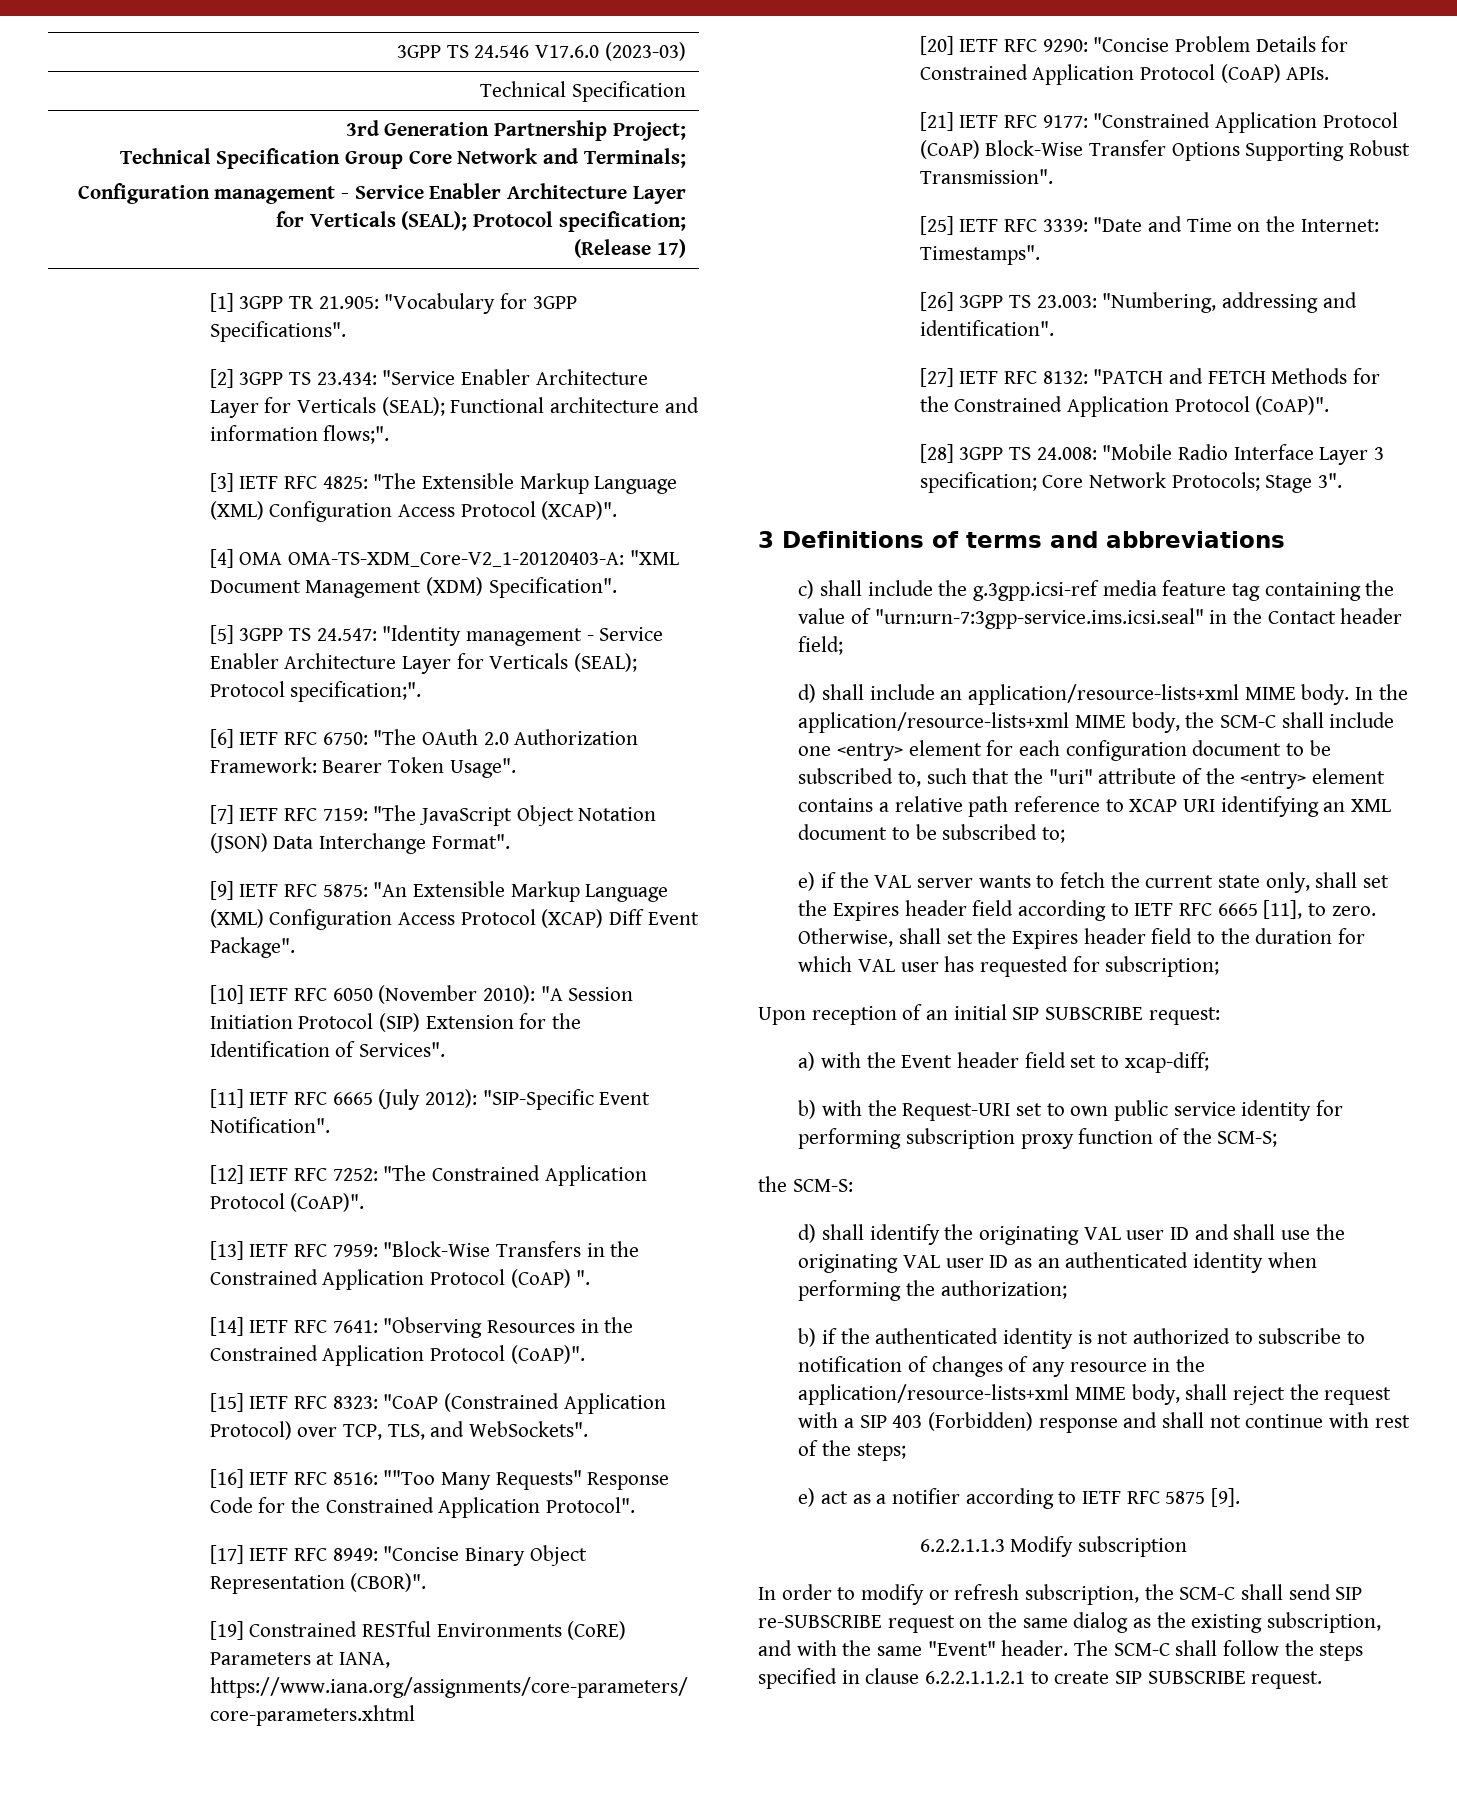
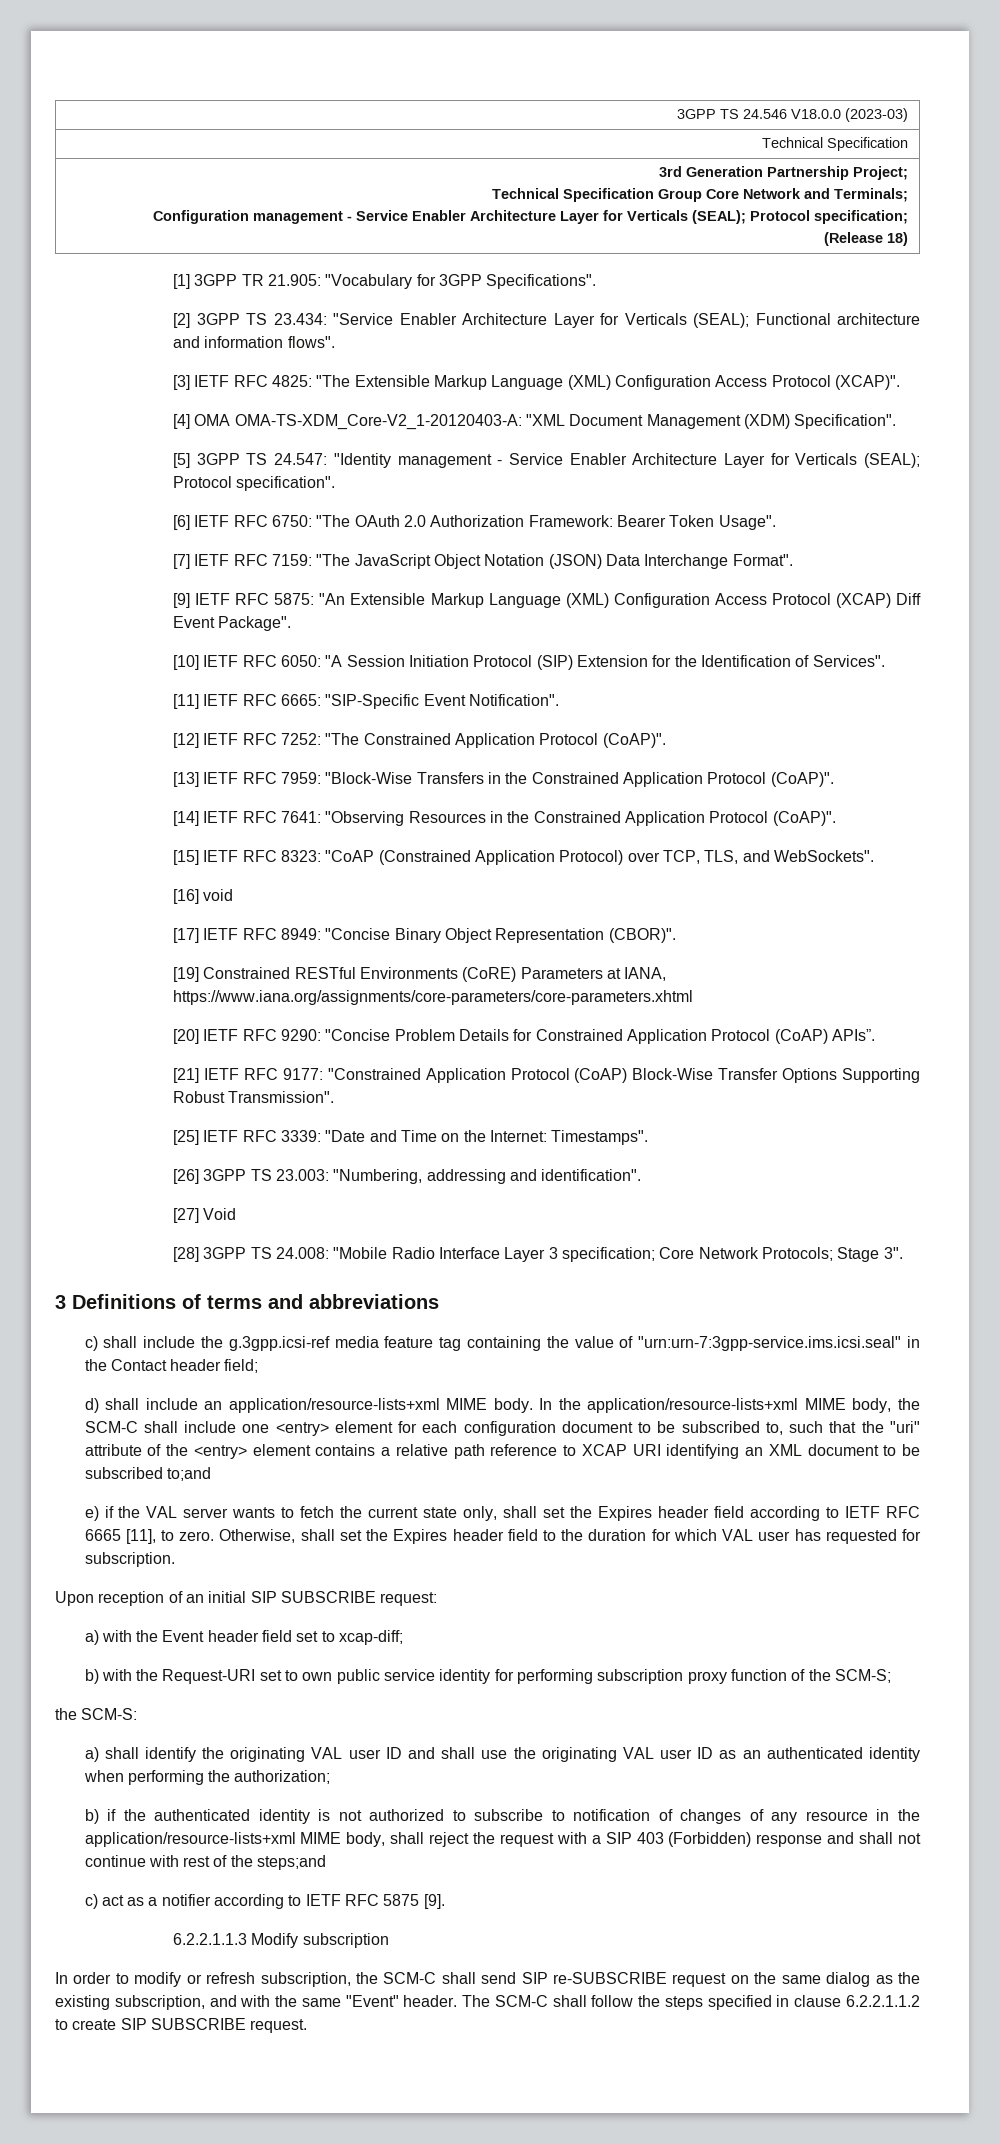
- 3GPP TS 24.546 V17.6.0 (2023-03)
+ 3GPP TS 24.546 V18.0.0 (2023-03)
  3rd Generation Partnership Project;
  Technical Specification Group Core Network and Terminals;
  Configuration management - Service Enabler Architecture Layer for Verticals (SEAL); Protocol specification;
- (Release 17)
+ (Release 18)
- [2] 3GPP TS 23.434: "Service Enabler Architecture Layer for Verticals (SEAL); Functional architecture and information flows;".
+ [2] 3GPP TS 23.434: "Service Enabler Architecture Layer for Verticals (SEAL); Functional architecture and information flows".
- [5] 3GPP TS 24.547: "Identity management - Service Enabler Architecture Layer for Verticals (SEAL); Protocol specification;".
+ [5] 3GPP TS 24.547: "Identity management - Service Enabler Architecture Layer for Verticals (SEAL); Protocol specification".
- [10] IETF RFC 6050 (November 2010): "A Session Initiation Protocol (SIP) Extension for the Identification of Services".
+ [10] IETF RFC 6050: "A Session Initiation Protocol (SIP) Extension for the Identification of Services".
- [11] IETF RFC 6665 (July 2012): "SIP-Specific Event Notification".
+ [11] IETF RFC 6665: "SIP-Specific Event Notification".
- [13] IETF RFC 7959: "Block-Wise Transfers in the Constrained Application Protocol (CoAP) ".
+ [13] IETF RFC 7959: "Block-Wise Transfers in the Constrained Application Protocol (CoAP)".
- [16] IETF RFC 8516: ""Too Many Requests" Response Code for the Constrained Application Protocol".
+ [16] void
- [20] IETF RFC 9290: "Concise Problem Details for Constrained Application Protocol (CoAP) APIs.
+ [20] IETF RFC 9290: "Concise Problem Details for Constrained Application Protocol (CoAP) APIs”.
- [27] IETF RFC 8132: "PATCH and FETCH Methods for the Constrained Application Protocol (CoAP)".
+ [27] Void
- In the application/resource-lists+xml MIME body, the SCM-C shall include one <entry> element for each configuration document to be subscribed to, such that the "uri" attribute of the <entry> element contains a relative path reference to XCAP URI identifying an XML document to be subscribed to;
+ In the application/resource-lists+xml MIME body, the SCM-C shall include one <entry> element for each configuration document to be subscribed to, such that the "uri" attribute of the <entry> element contains a relative path reference to XCAP URI identifying an XML document to be subscribed to;and
- Otherwise, shall set the Expires header field to the duration for which VAL user has requested for subscription;
+ Otherwise, shall set the Expires header field to the duration for which VAL user has requested for subscription.
- d) shall identify the originating VAL user ID and shall use the originating VAL user ID as an authenticated identity when performing the authorization;
+ a) shall identify the originating VAL user ID and shall use the originating VAL user ID as an authenticated identity when performing the authorization;
- b) if the authenticated identity is not authorized to subscribe to notification of changes of any resource in the application/resource-lists+xml MIME body, shall reject the request with a SIP 403 (Forbidden) response and shall not continue with rest of the steps;
- e) act as a notifier according to IETF RFC 5875 [9].
+ b) if the authenticated identity is not authorized to subscribe to notification of changes of any resource in the application/resource-lists+xml MIME body, shall reject the request with a SIP 403 (Forbidden) response and shall not continue with rest of the steps;and
+ c) act as a notifier according to IETF RFC 5875 [9].
- The SCM-C shall follow the steps specified in clause 6.2.2.1.1.2.1 to create SIP SUBSCRIBE request.
+ The SCM-C shall follow the steps specified in clause 6.2.2.1.1.2 to create SIP SUBSCRIBE request.

